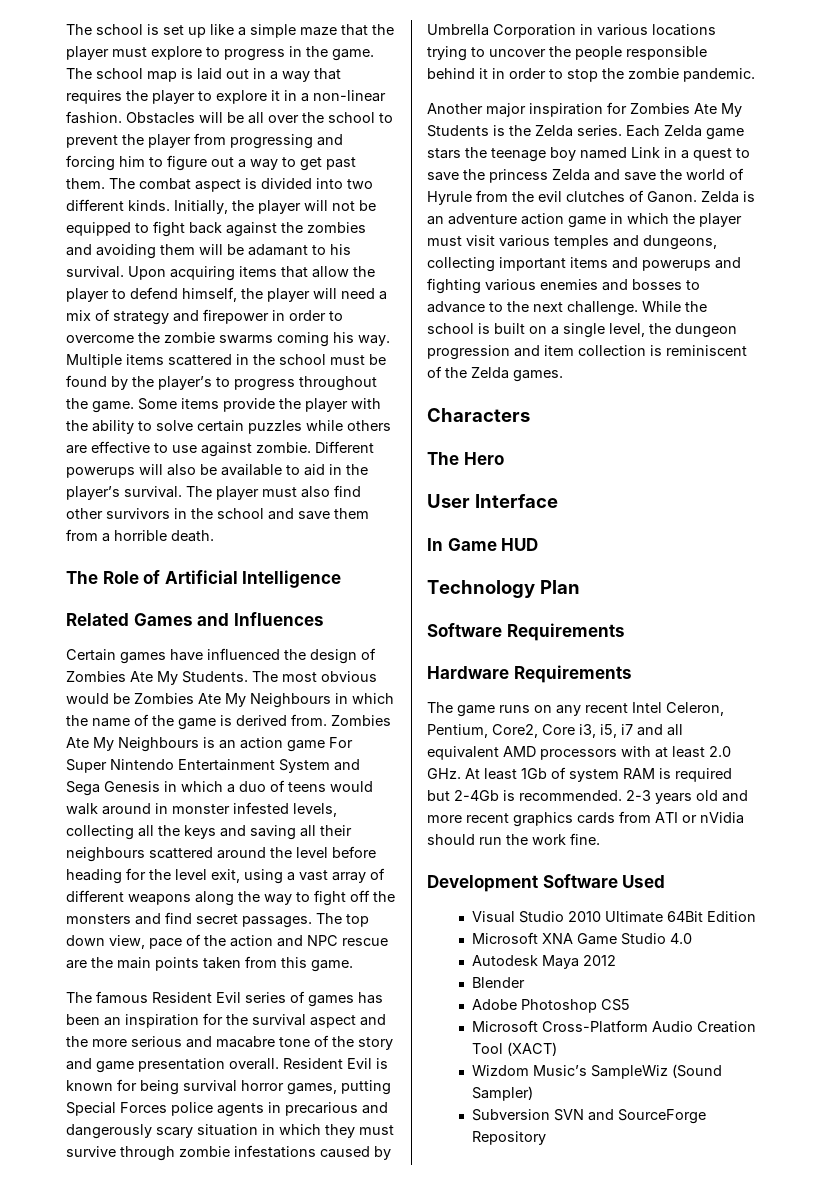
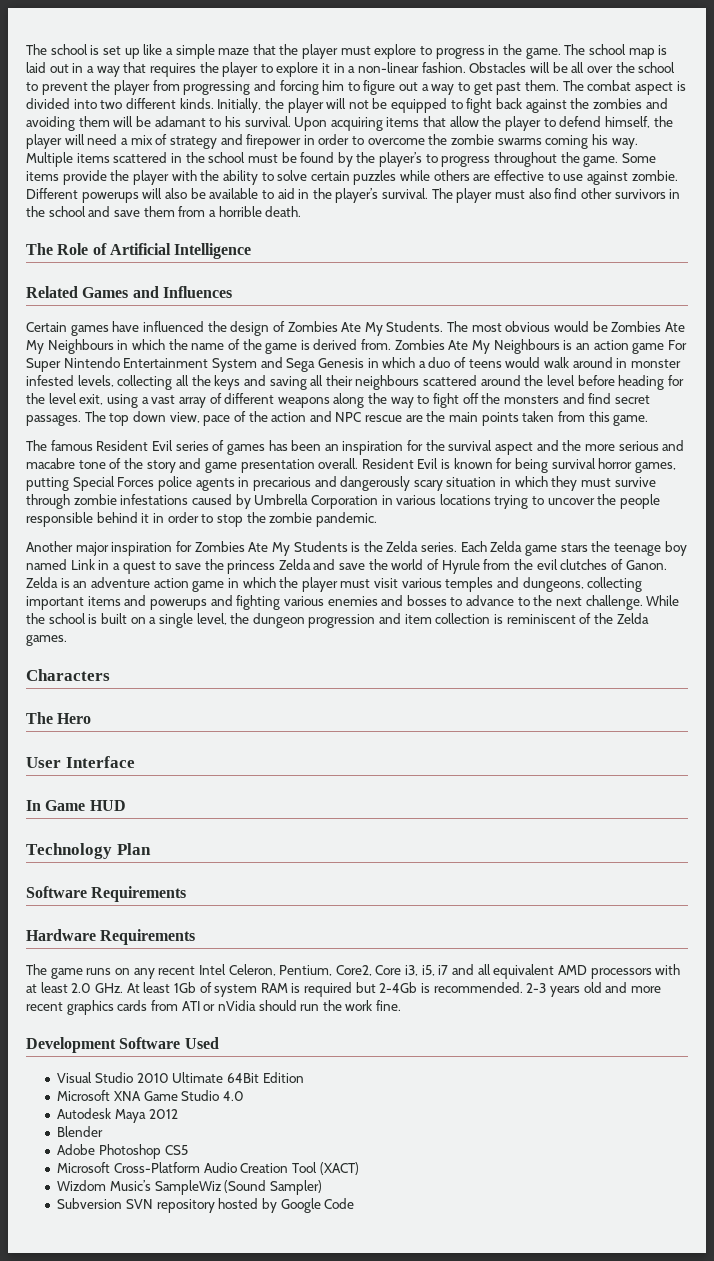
- Subversion SVN and SourceForge Repository
+ Subversion SVN repository hosted by Google Code

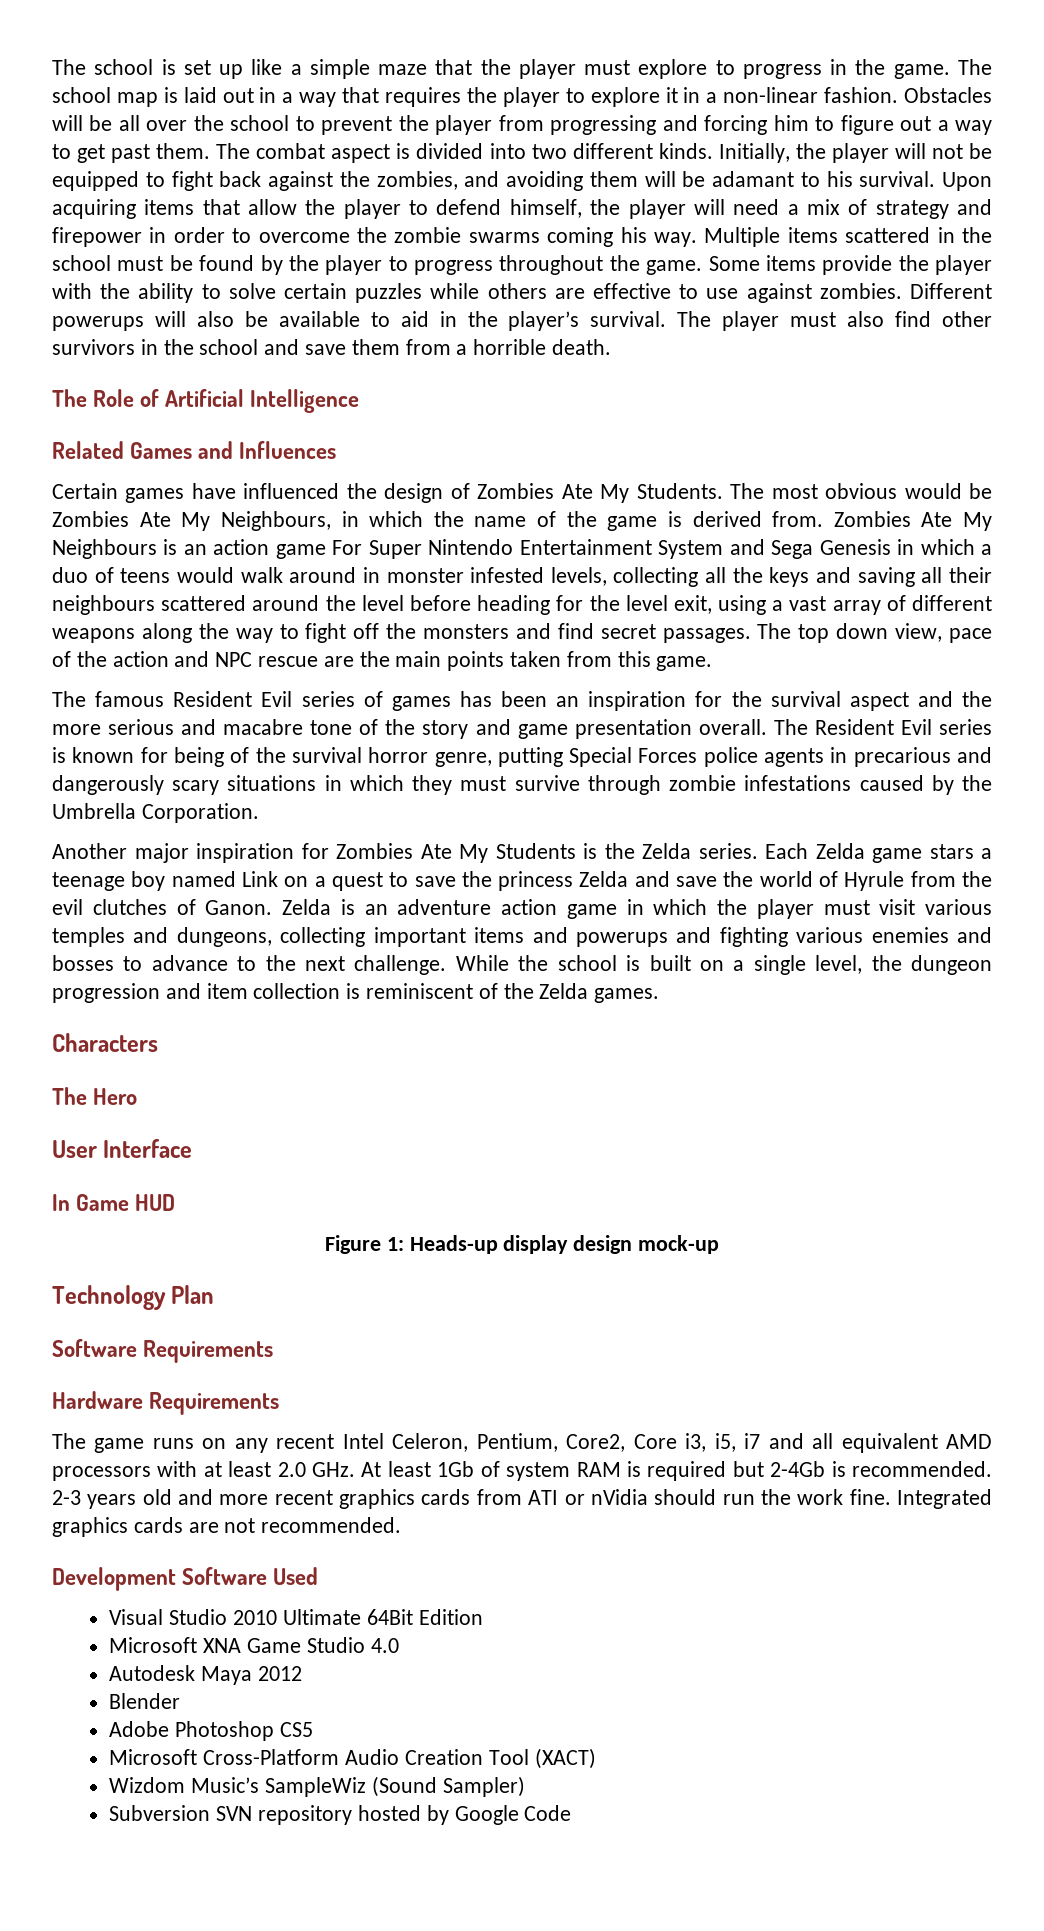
- Initially, the player will not be equipped to fight back against the zombies and avoiding them will be adamant to his survival.
+ Initially, the player will not be equipped to fight back against the zombies, and avoiding them will be adamant to his survival.
- Multiple items scattered in the school must be found by the player’s to progress throughout the game.
+ Multiple items scattered in the school must be found by the player to progress throughout the game.
- Some items provide the player with the ability to solve certain puzzles while others are effective to use against zombie.
+ Some items provide the player with the ability to solve certain puzzles while others are effective to use against zombies.
- The most obvious would be Zombies Ate My Neighbours in which the name of the game is derived from.
+ The most obvious would be Zombies Ate My Neighbours, in which the name of the game is derived from.
- Resident Evil is known for being survival horror games, putting Special Forces police agents in precarious and dangerously scary situation in which they must survive through zombie infestations caused by Umbrella Corporation in various locations trying to uncover the people responsible behind it in order to stop the zombie pandemic.
+ The Resident Evil series is known for being of the survival horror genre, putting Special Forces police agents in precarious and dangerously scary situations in which they must survive through zombie infestations caused by the Umbrella Corporation.
- Each Zelda game stars the teenage boy named Link in a quest to save the princess Zelda and save the world of Hyrule from the evil clutches of Ganon.
+ Each Zelda game stars a teenage boy named Link on a quest to save the princess Zelda and save the world of Hyrule from the evil clutches of Ganon.
+ Figure 1: Heads-up display design mock-up
+ Integrated graphics cards are not recommended.

